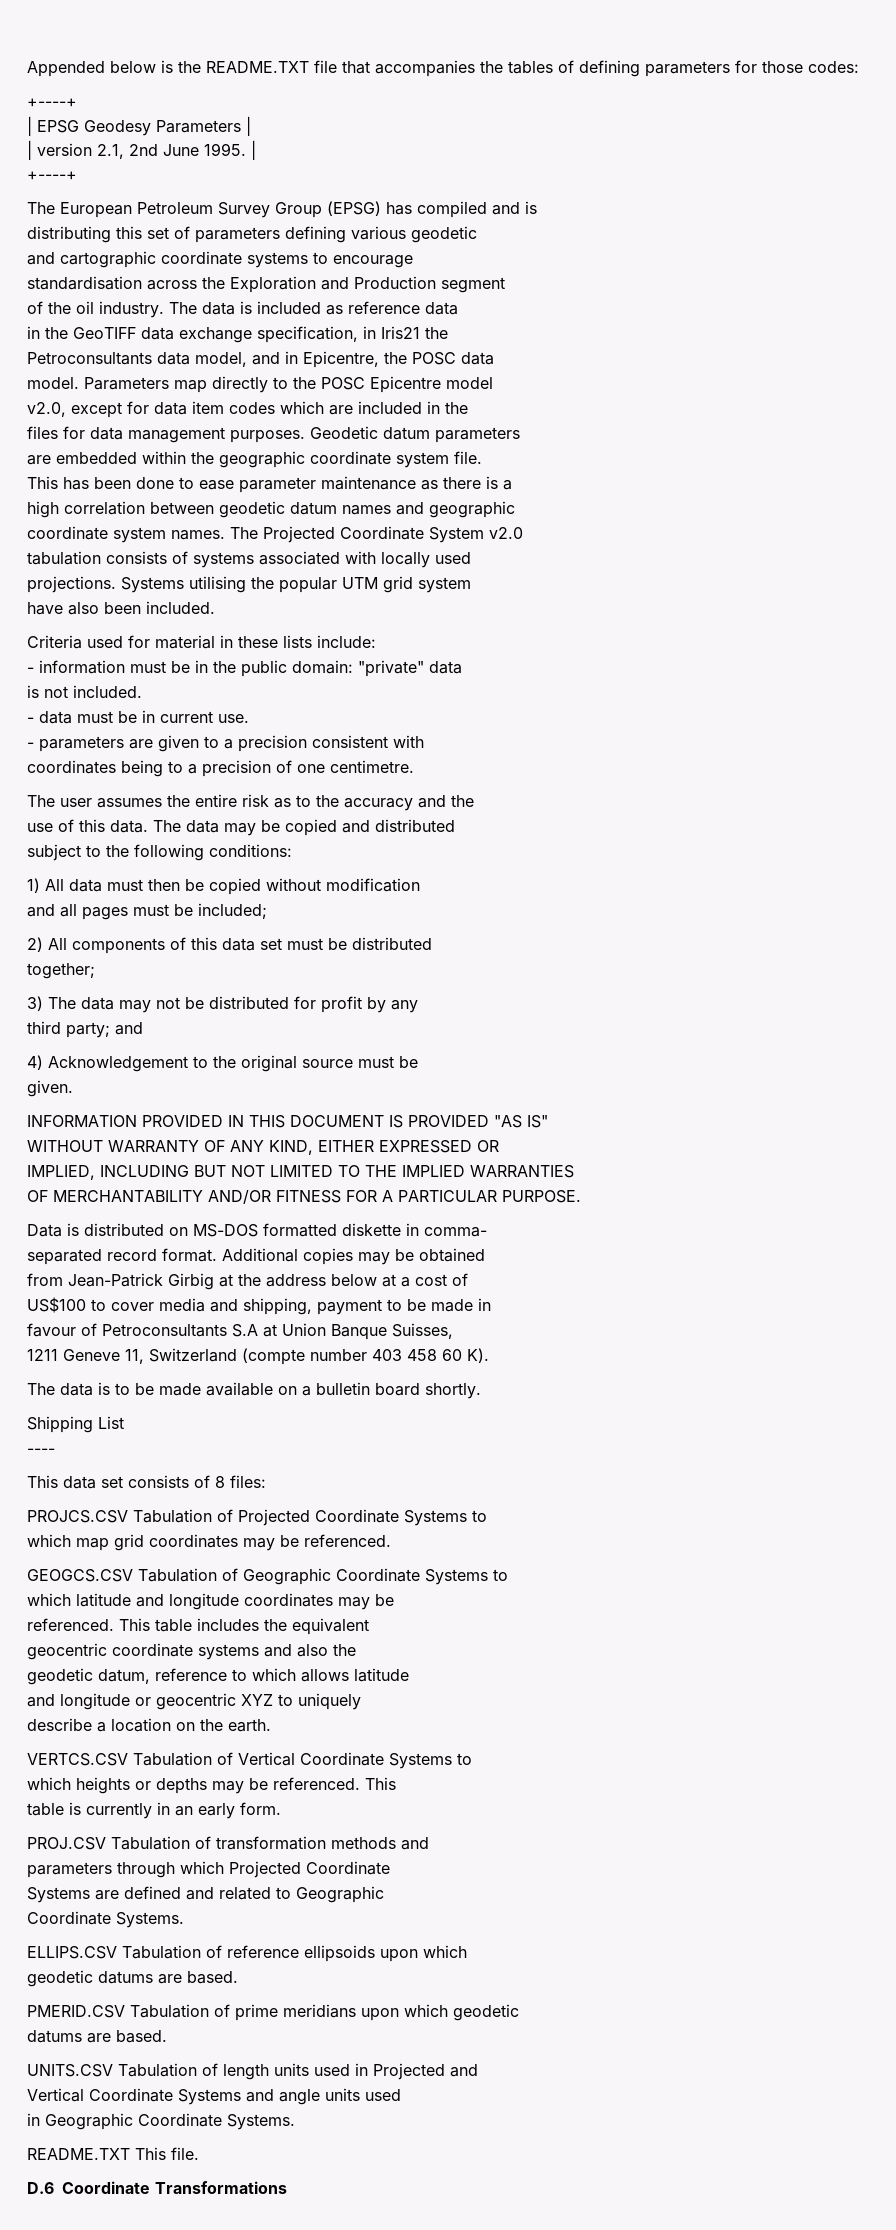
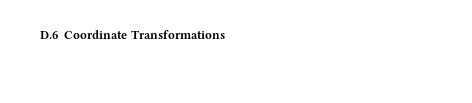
- Appended below is the README.TXT file that accompanies the tables of defining parameters for those codes:
- +----+
- | EPSG Geodesy Parameters |
- | version 2.1, 2nd June 1995. |
- +----+
- The European Petroleum Survey Group (EPSG) has compiled and is
- distributing this set of parameters defining various geodetic
- and cartographic coordinate systems to encourage
- standardisation across the Exploration and Production segment
- of the oil industry. The data is included as reference data
- in the GeoTIFF data exchange specification, in Iris21 the
- Petroconsultants data model, and in Epicentre, the POSC data
- model. Parameters map directly to the POSC Epicentre model
- v2.0, except for data item codes which are included in the
- files for data management purposes. Geodetic datum parameters
- are embedded within the geographic coordinate system file.
- This has been done to ease parameter maintenance as there is a
- high correlation between geodetic datum names and geographic
- coordinate system names. The Projected Coordinate System v2.0
- tabulation consists of systems associated with locally used
- projections. Systems utilising the popular UTM grid system
- have also been included.
- Criteria used for material in these lists include:
- - information must be in the public domain: "private" data
- is not included.
- - data must be in current use.
- - parameters are given to a precision consistent with
- coordinates being to a precision of one centimetre.
- The user assumes the entire risk as to the accuracy and the
- use of this data. The data may be copied and distributed
- subject to the following conditions:
- 1) All data must then be copied without modification
- and all pages must be included;
- 2) All components of this data set must be distributed
- together;
- 3) The data may not be distributed for profit by any
- third party; and
- 4) Acknowledgement to the original source must be
- given.
- INFORMATION PROVIDED IN THIS DOCUMENT IS PROVIDED "AS IS"
- WITHOUT WARRANTY OF ANY KIND, EITHER EXPRESSED OR
- IMPLIED, INCLUDING BUT NOT LIMITED TO THE IMPLIED WARRANTIES
- OF MERCHANTABILITY AND/OR FITNESS FOR A PARTICULAR PURPOSE.
- Data is distributed on MS-DOS formatted diskette in comma-
- separated record format. Additional copies may be obtained
- from Jean-Patrick Girbig at the address below at a cost of
- US$100 to cover media and shipping, payment to be made in
- favour of Petroconsultants S.A at Union Banque Suisses,
- 1211 Geneve 11, Switzerland (compte number 403 458 60 K).
- The data is to be made available on a bulletin board shortly.
- Shipping List
- ----
- This data set consists of 8 files:
- PROJCS.CSV Tabulation of Projected Coordinate Systems to
- which map grid coordinates may be referenced.
- GEOGCS.CSV Tabulation of Geographic Coordinate Systems to
- which latitude and longitude coordinates may be
- referenced. This table includes the equivalent
- geocentric coordinate systems and also the
- geodetic datum, reference to which allows latitude
- and longitude or geocentric XYZ to uniquely
- describe a location on the earth.
- VERTCS.CSV Tabulation of Vertical Coordinate Systems to
- which heights or depths may be referenced. This
- table is currently in an early form.
- PROJ.CSV Tabulation of transformation methods and
- parameters through which Projected Coordinate
- Systems are defined and related to Geographic
- Coordinate Systems.
- ELLIPS.CSV Tabulation of reference ellipsoids upon which
- geodetic datums are based.
- PMERID.CSV Tabulation of prime meridians upon which geodetic
- datums are based.
- UNITS.CSV Tabulation of length units used in Projected and
- Vertical Coordinate Systems and angle units used
- in Geographic Coordinate Systems.
- README.TXT This file.

